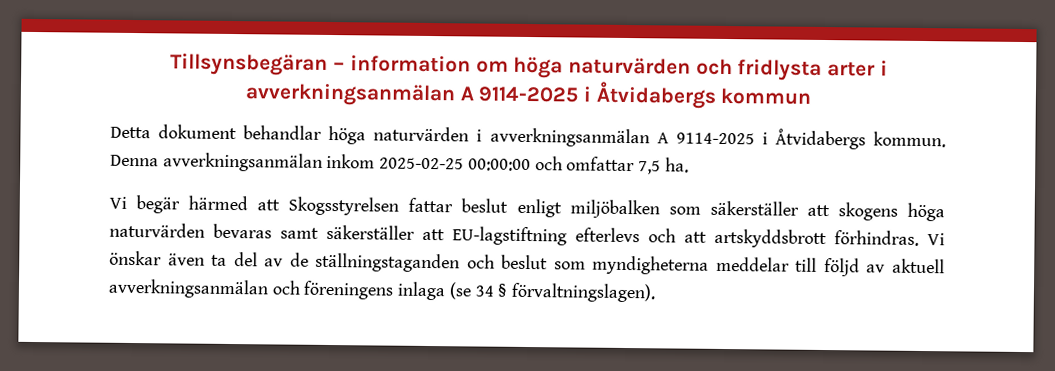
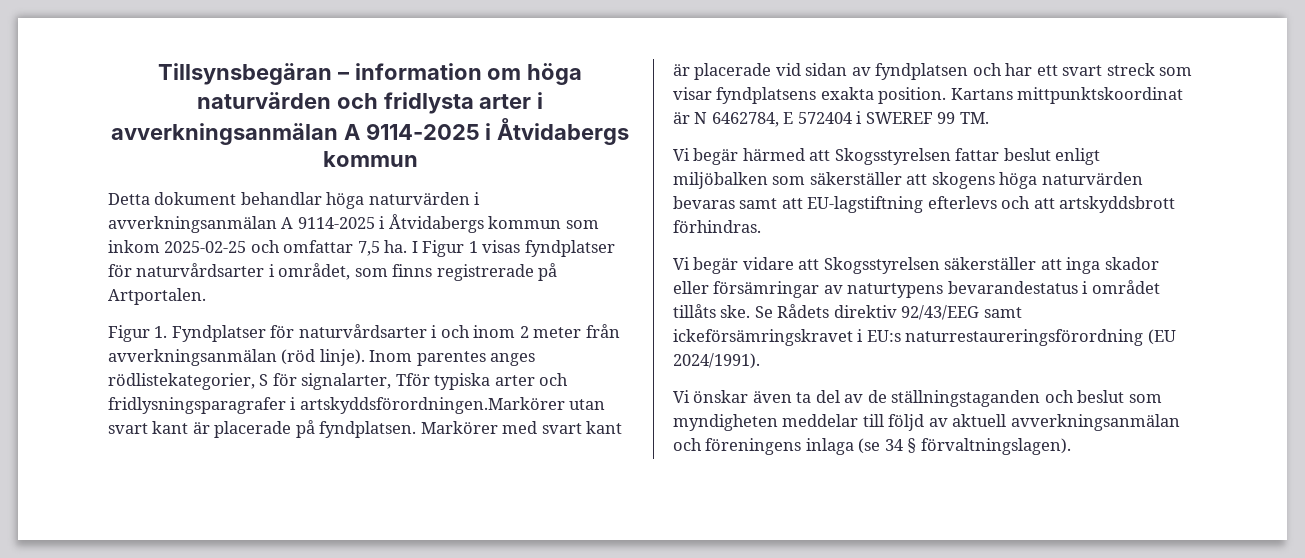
- Detta dokument behandlar höga naturvärden i avverkningsanmälan A 9114-2025 i Åtvidabergs kommun. Denna avverkningsanmälan inkom 2025-02-25 00:00:00 och omfattar 7,5 ha.
+ Detta dokument behandlar höga naturvärden i avverkningsanmälan A 9114-2025 i Åtvidabergs kommun som inkom 2025-02-25 och omfattar 7,5 ha. I Figur 1 visas fyndplatser för naturvårdsarter i området, som finns registrerade på Artportalen.
+ Figur 1. Fyndplatser för naturvårdsarter i och inom 2 meter från avverkningsanmälan (röd linje). Inom parentes anges rödlistekategorier, S för signalarter, Tför typiska arter och fridlysningsparagrafer i artskyddsförordningen.Markörer utan svart kant är placerade på fyndplatsen. Markörer med svart kant är placerade vid sidan av fyndplatsen och har ett svart streck som visar fyndplatsens exakta position. Kartans mittpunktskoordinat är N 6462784, E 572404 i SWEREF 99 TM.
- Vi begär härmed att Skogsstyrelsen fattar beslut enligt miljöbalken som säkerställer att skogens höga naturvärden bevaras samt säkerställer att EU-lagstiftning efterlevs och att artskyddsbrott förhindras. Vi önskar även ta del av de ställningstaganden och beslut som myndigheterna meddelar till följd av aktuell avverkningsanmälan och föreningens inlaga (se 34 § förvaltningslagen).
+ Vi begär härmed att Skogsstyrelsen fattar beslut enligt miljöbalken som säkerställer att skogens höga naturvärden bevaras samt att EU-lagstiftning efterlevs och att artskyddsbrott förhindras.
+ Vi begär vidare att Skogsstyrelsen säkerställer att inga skador eller försämringar av naturtypens bevarandestatus i området tillåts ske. Se Rådets direktiv 92/43/EEG samt ickeförsämringskravet i EU:s naturrestaureringsförordning (EU 2024/1991).
+ Vi önskar även ta del av de ställningstaganden och beslut som myndigheten meddelar till följd av aktuell avverkningsanmälan och föreningens inlaga (se 34 § förvaltningslagen).

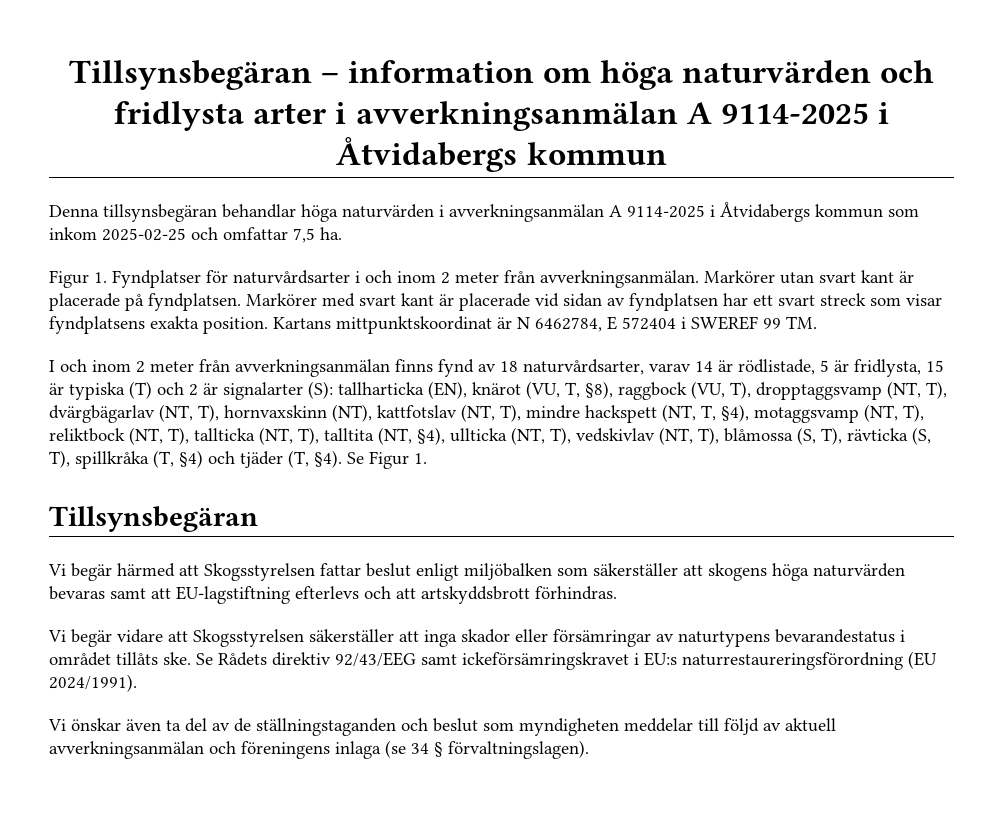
- Detta dokument behandlar höga naturvärden i avverkningsanmälan A 9114-2025 i Åtvidabergs kommun som inkom 2025-02-25 och omfattar 7,5 ha. I Figur 1 visas fyndplatser för naturvårdsarter i området, som finns registrerade på Artportalen.
+ Denna tillsynsbegäran behandlar höga naturvärden i avverkningsanmälan A 9114-2025 i Åtvidabergs kommun som inkom 2025-02-25 och omfattar 7,5 ha.
- Figur 1. Fyndplatser för naturvårdsarter i och inom 2 meter från avverkningsanmälan (röd linje). Inom parentes anges rödlistekategorier, S för signalarter, Tför typiska arter och fridlysningsparagrafer i artskyddsförordningen.Markörer utan svart kant är placerade på fyndplatsen.
+ Figur 1. Fyndplatser för naturvårdsarter i och inom 2 meter från avverkningsanmälan. Markörer utan svart kant är placerade på fyndplatsen.
- Markörer med svart kant är placerade vid sidan av fyndplatsen och har ett svart streck som visar fyndplatsens exakta position.
+ Markörer med svart kant är placerade vid sidan av fyndplatsen har ett svart streck som visar fyndplatsens exakta position.
+ I och inom 2 meter från avverkningsanmälan finns fynd av 18 naturvårdsarter, varav 14 är rödlistade, 5 är fridlysta, 15 är typiska (T) och 2 är signalarter (S): tallharticka (EN), knärot (VU, T, §8), raggbock (VU, T), dropptaggsvamp (NT, T), dvärgbägarlav (NT, T), hornvaxskinn (NT), kattfotslav (NT, T), mindre hackspett (NT, T, §4), motaggsvamp (NT, T), reliktbock (NT, T), tallticka (NT, T), talltita (NT, §4), ullticka (NT, T), vedskivlav (NT, T), blåmossa (S, T), rävticka (S, T), spillkråka (T, §4) och tjäder (T, §4). Se Figur 1.
+ Tillsynsbegäran

